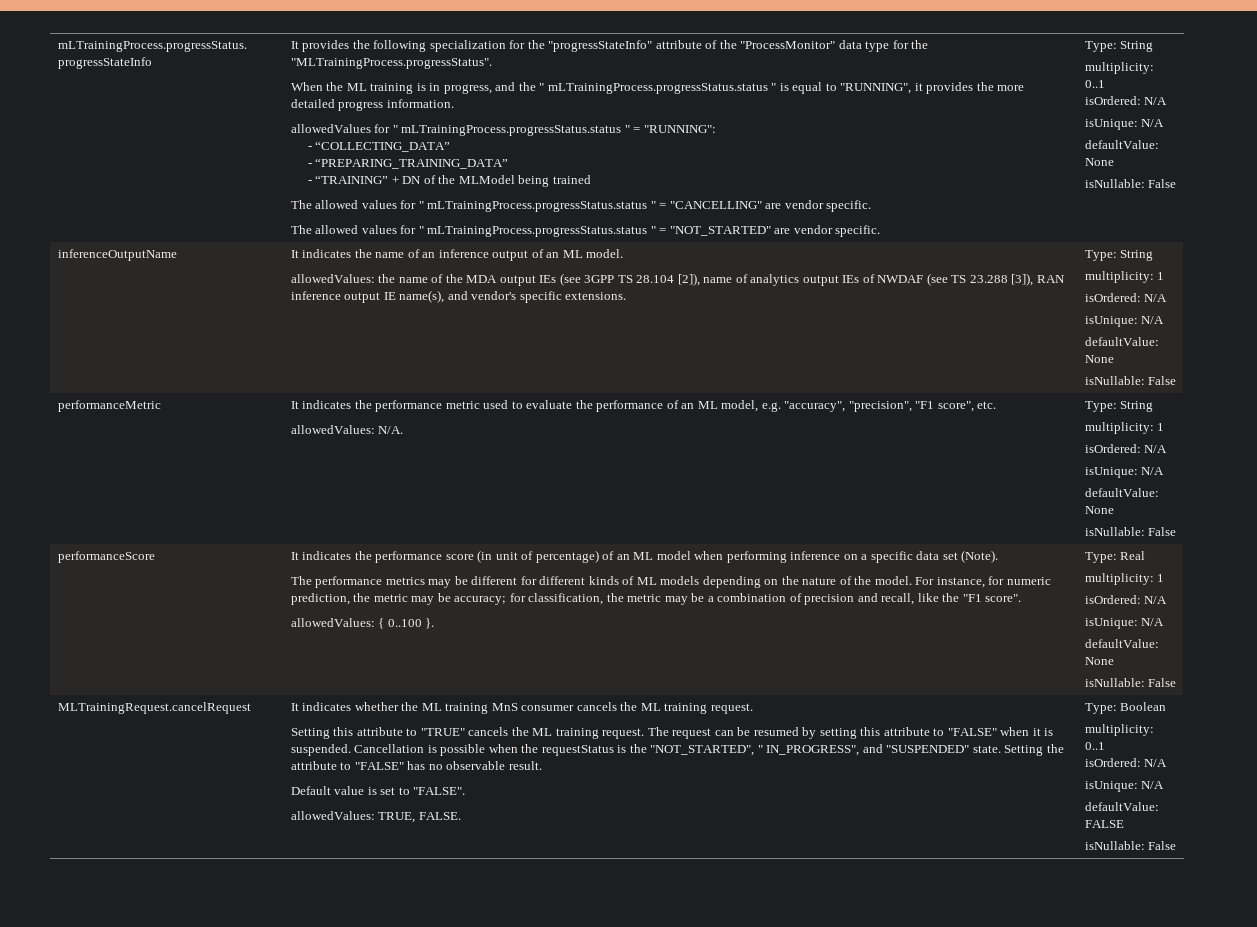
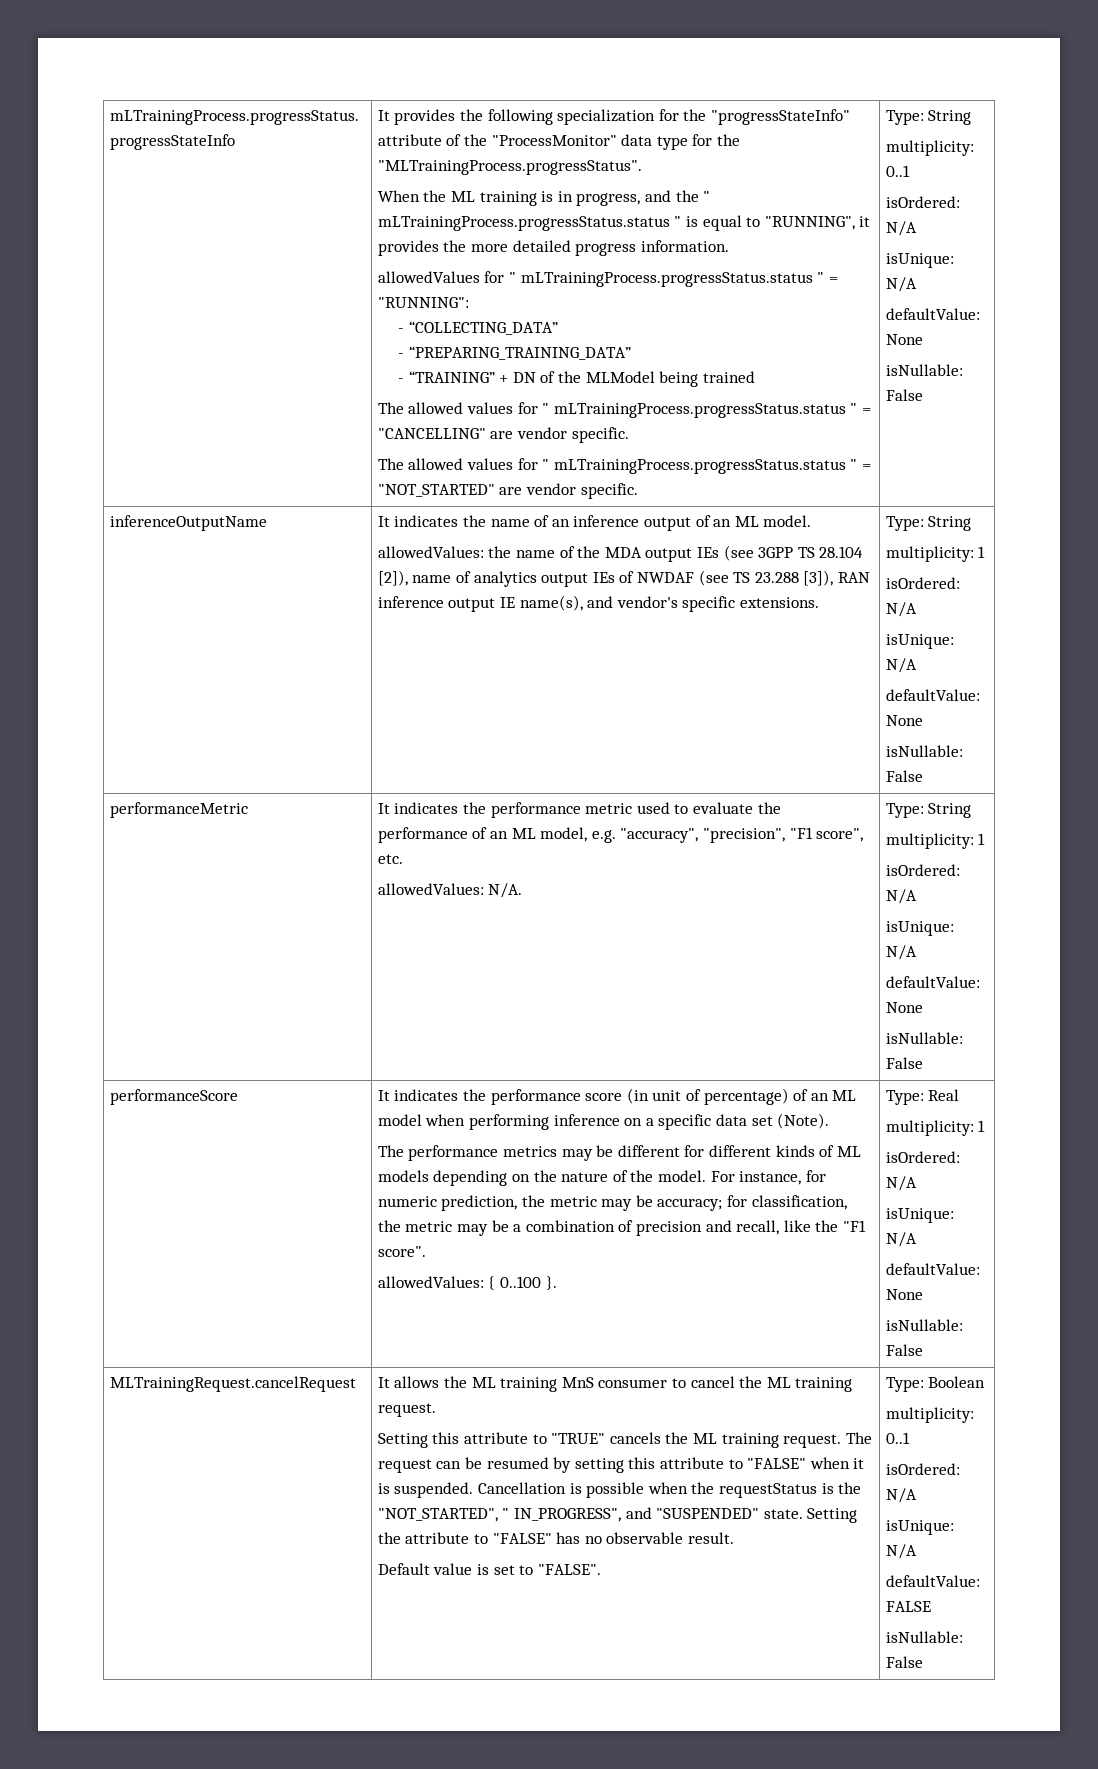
- It indicates whether the ML training MnS consumer cancels the ML training request.
+ It allows the ML training MnS consumer to cancel the ML training request.
- allowedValues: TRUE, FALSE.

